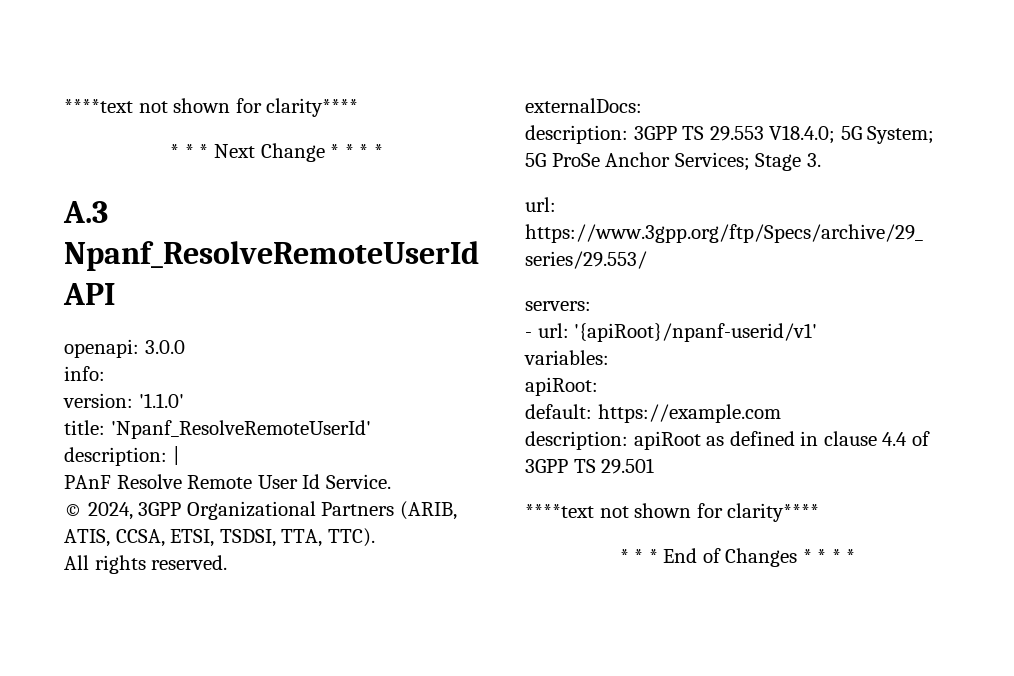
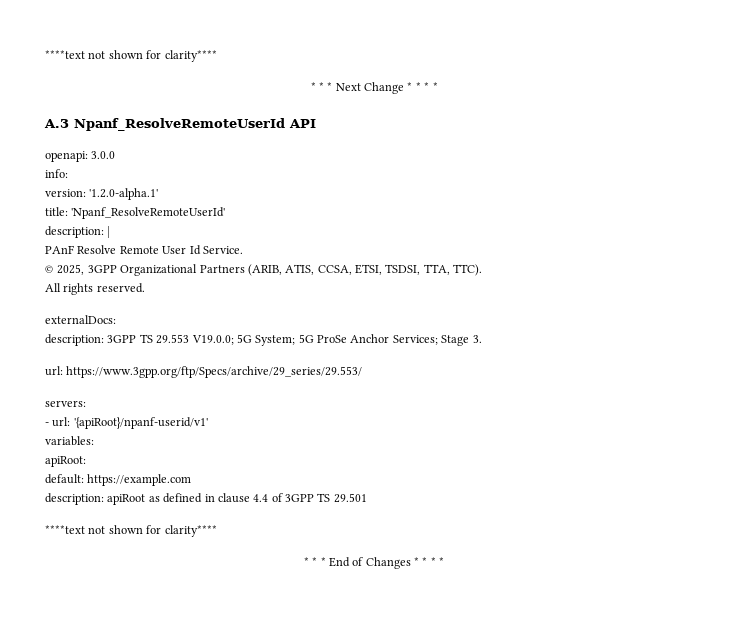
- version: '1.1.0'
+ version: '1.2.0-alpha.1'
- © 2024, 3GPP Organizational Partners (ARIB, ATIS, CCSA, ETSI, TSDSI, TTA, TTC).
+ © 2025, 3GPP Organizational Partners (ARIB, ATIS, CCSA, ETSI, TSDSI, TTA, TTC).
- description: 3GPP TS 29.553 V18.4.0; 5G System; 5G ProSe Anchor Services; Stage 3.
+ description: 3GPP TS 29.553 V19.0.0; 5G System; 5G ProSe Anchor Services; Stage 3.

